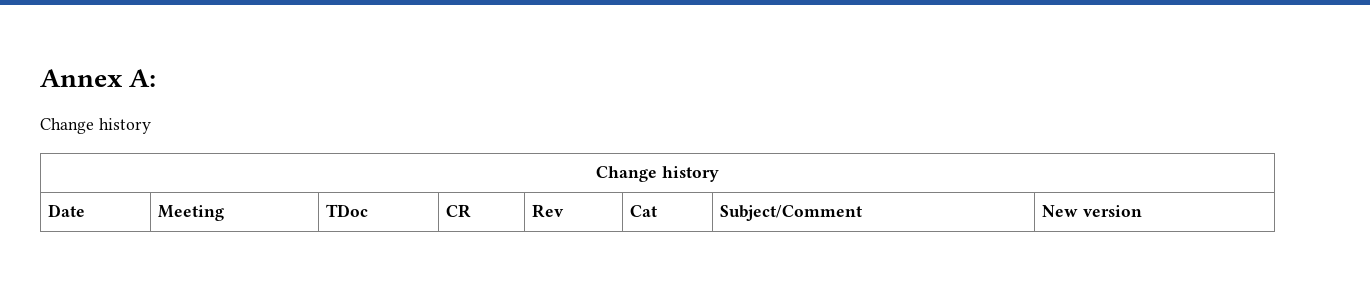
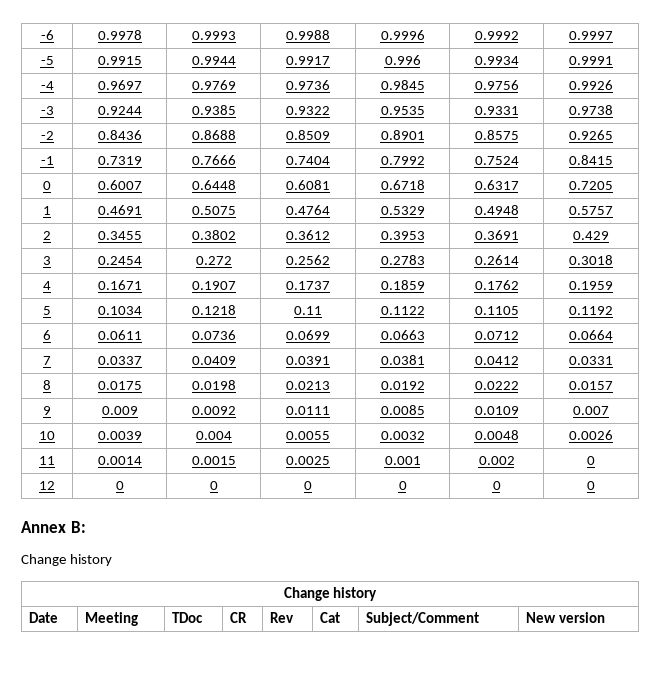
- Annex A:
+ -6 | 0.9978 | 0.9993 | 0.9988 | 0.9996 | 0.9992 | 0.9997
+ -5 | 0.9915 | 0.9944 | 0.9917 | 0.996 | 0.9934 | 0.9991
+ -4 | 0.9697 | 0.9769 | 0.9736 | 0.9845 | 0.9756 | 0.9926
+ -3 | 0.9244 | 0.9385 | 0.9322 | 0.9535 | 0.9331 | 0.9738
+ -2 | 0.8436 | 0.8688 | 0.8509 | 0.8901 | 0.8575 | 0.9265
+ -1 | 0.7319 | 0.7666 | 0.7404 | 0.7992 | 0.7524 | 0.8415
+ 0 | 0.6007 | 0.6448 | 0.6081 | 0.6718 | 0.6317 | 0.7205
+ 1 | 0.4691 | 0.5075 | 0.4764 | 0.5329 | 0.4948 | 0.5757
+ 2 | 0.3455 | 0.3802 | 0.3612 | 0.3953 | 0.3691 | 0.429
+ 3 | 0.2454 | 0.272 | 0.2562 | 0.2783 | 0.2614 | 0.3018
+ 4 | 0.1671 | 0.1907 | 0.1737 | 0.1859 | 0.1762 | 0.1959
+ 5 | 0.1034 | 0.1218 | 0.11 | 0.1122 | 0.1105 | 0.1192
+ 6 | 0.0611 | 0.0736 | 0.0699 | 0.0663 | 0.0712 | 0.0664
+ 7 | 0.0337 | 0.0409 | 0.0391 | 0.0381 | 0.0412 | 0.0331
+ 8 | 0.0175 | 0.0198 | 0.0213 | 0.0192 | 0.0222 | 0.0157
+ 9 | 0.009 | 0.0092 | 0.0111 | 0.0085 | 0.0109 | 0.007
+ 10 | 0.0039 | 0.004 | 0.0055 | 0.0032 | 0.0048 | 0.0026
+ 11 | 0.0014 | 0.0015 | 0.0025 | 0.001 | 0.002 | 0
+ 12 | 0 | 0 | 0 | 0 | 0 | 0
+ Annex B:

